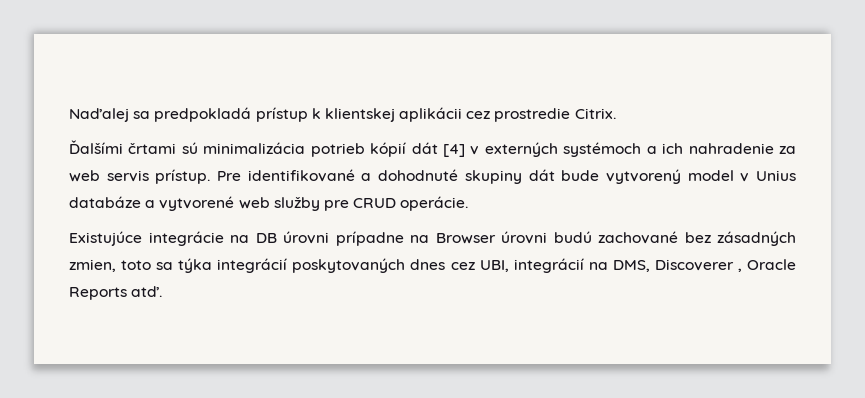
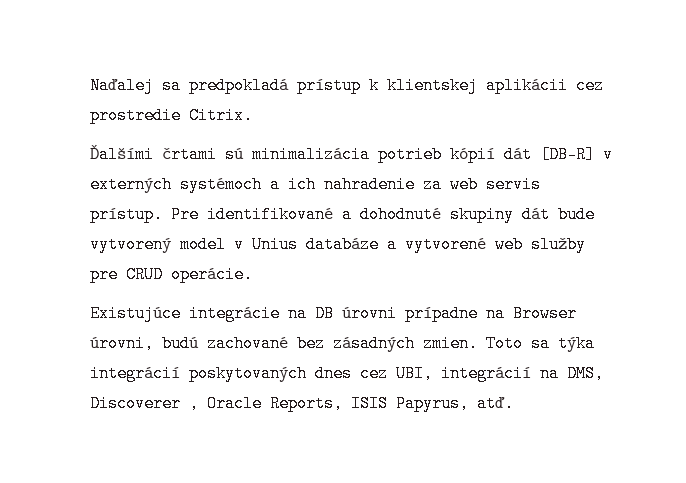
- Ďalšími črtami sú minimalizácia potrieb kópií dát [4] v externých systémoch a ich nahradenie za web servis prístup.
+ Ďalšími črtami sú minimalizácia potrieb kópií dát [DB-R] v externých systémoch a ich nahradenie za web servis prístup.
- Existujúce integrácie na DB úrovni prípadne na Browser úrovni budú zachované bez zásadných zmien, toto sa týka integrácií poskytovaných dnes cez UBI, integrácií na DMS, Discoverer , Oracle Reports atď.
+ Existujúce integrácie na DB úrovni prípadne na Browser úrovni, budú zachované bez zásadných zmien. Toto sa týka integrácií poskytovaných dnes cez UBI, integrácií na DMS, Discoverer , Oracle Reports, ISIS Papyrus, atď.

